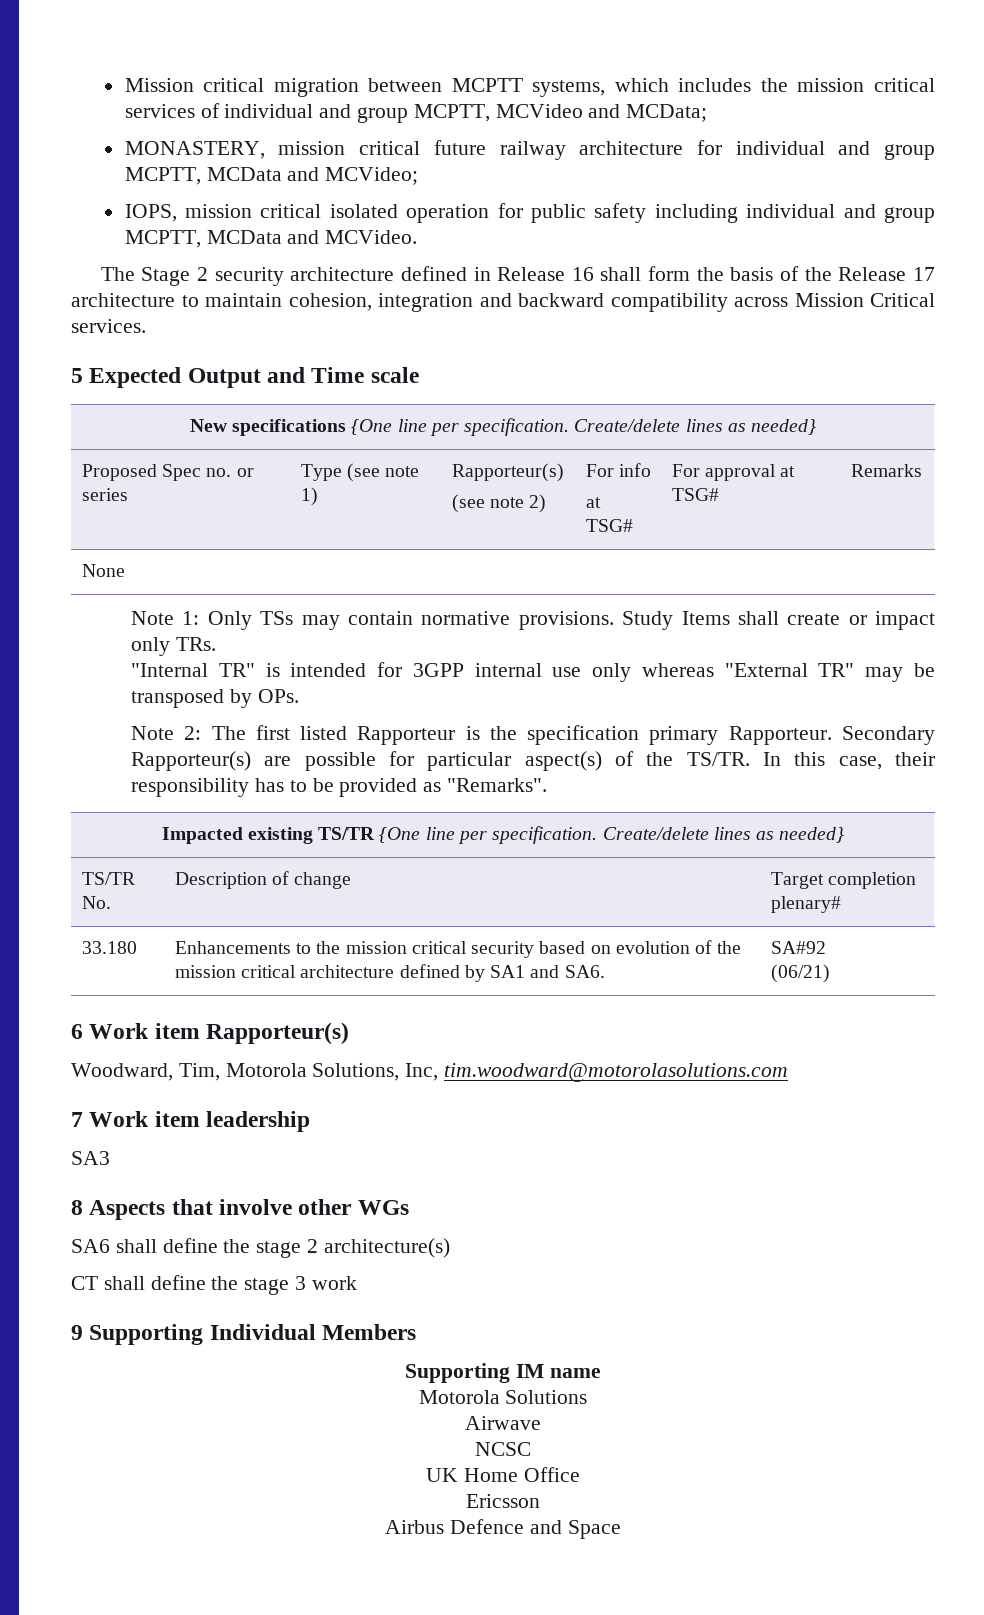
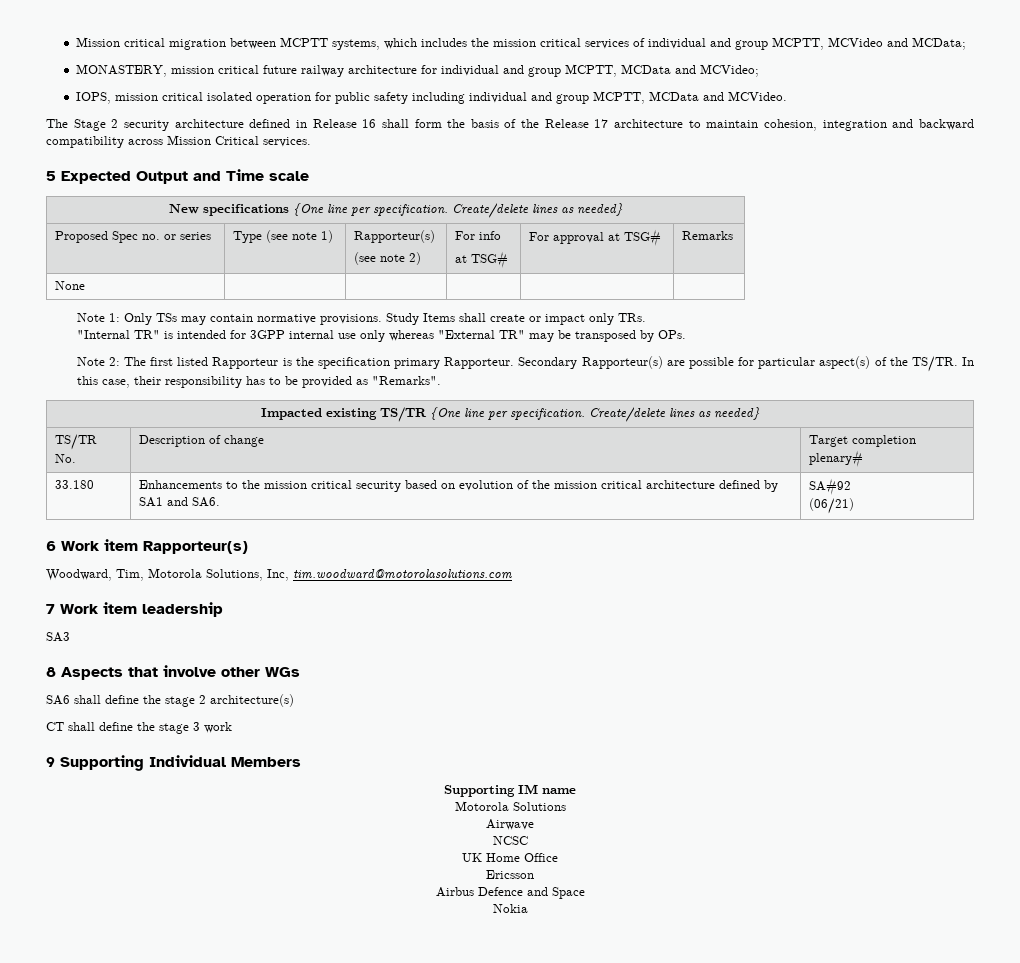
+ Nokia

